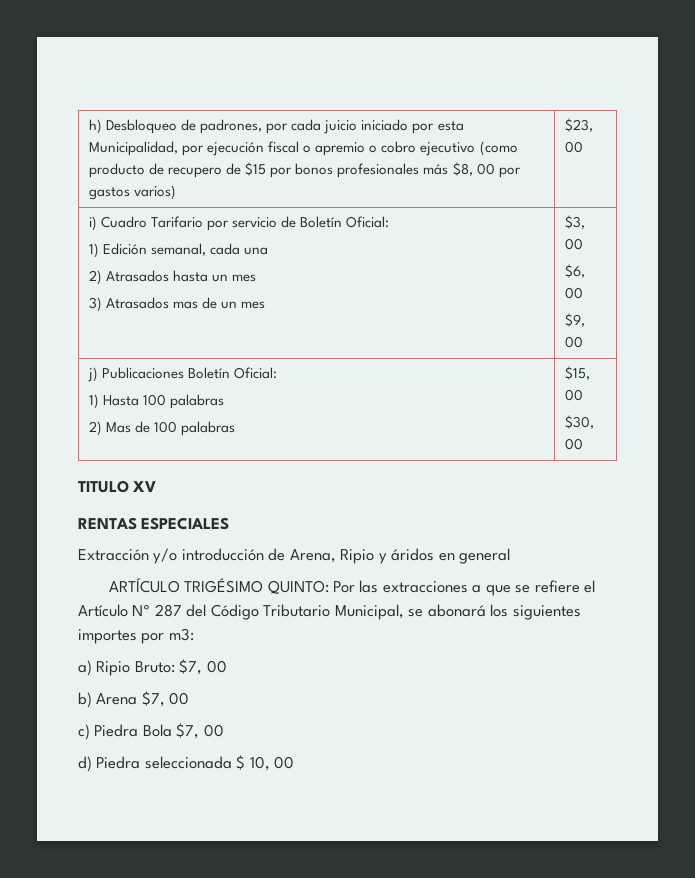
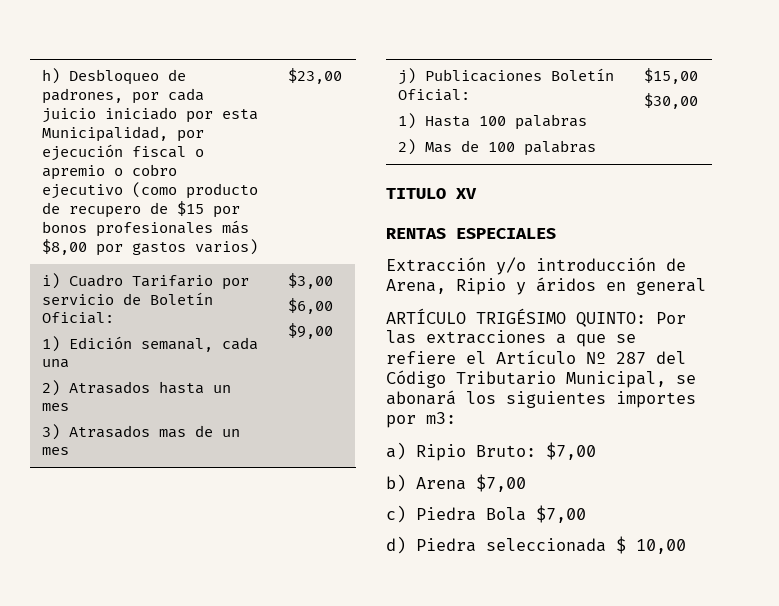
- h) Desbloqueo de padrones, por cada juicio iniciado por esta Municipalidad, por ejecución fiscal o apremio o cobro ejecutivo (como producto de recupero de $15 por bonos profesionales más $8, 00 por gastos varios) | $23, 00
+ h) Desbloqueo de padrones, por cada juicio iniciado por esta Municipalidad, por ejecución fiscal o apremio o cobro ejecutivo (como producto de recupero de $15 por bonos profesionales más $8,00 por gastos varios) | $23,00
  i) Cuadro Tarifario por servicio de Boletín Oficial:
  1) Edición semanal, cada una
  2) Atrasados hasta un mes
- 3) Atrasados mas de un mes | $3, 00
- $6, 00
- $9, 00
+ 3) Atrasados mas de un mes | $3,00
+ $6,00
+ $9,00
  j) Publicaciones Boletín Oficial:
  1) Hasta 100 palabras
- 2) Mas de 100 palabras | $15, 00
- $30, 00
+ 2) Mas de 100 palabras | $15,00
+ $30,00
- a) Ripio Bruto: $7, 00
+ a) Ripio Bruto: $7,00
- b) Arena $7, 00
+ b) Arena $7,00
- c) Piedra Bola $7, 00
+ c) Piedra Bola $7,00
- d) Piedra seleccionada $ 10, 00
+ d) Piedra seleccionada $ 10,00

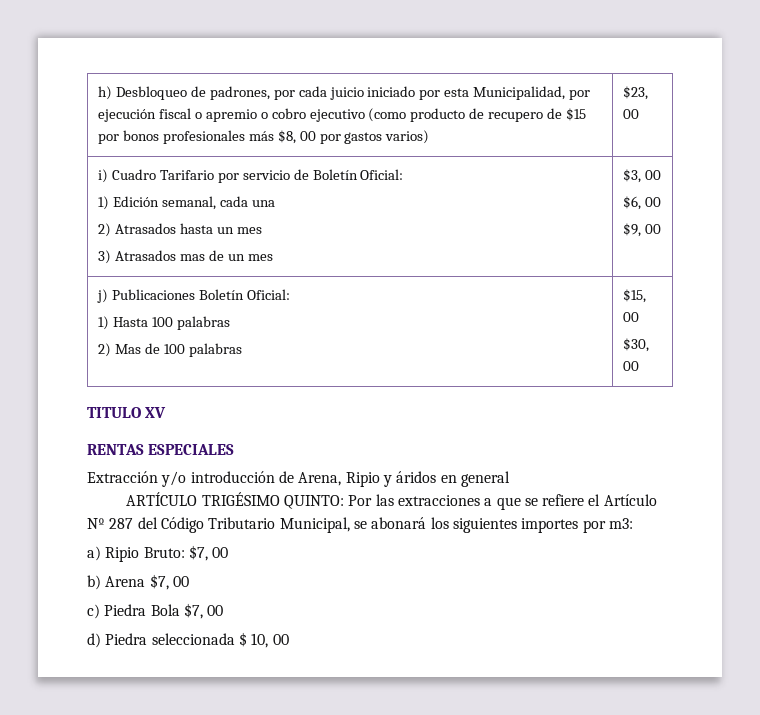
- h) Desbloqueo de padrones, por cada juicio iniciado por esta Municipalidad, por ejecución fiscal o apremio o cobro ejecutivo (como producto de recupero de $15 por bonos profesionales más $8,00 por gastos varios) | $23,00
+ h) Desbloqueo de padrones, por cada juicio iniciado por esta Municipalidad, por ejecución fiscal o apremio o cobro ejecutivo (como producto de recupero de $15 por bonos profesionales más $8, 00 por gastos varios) | $23, 00
  i) Cuadro Tarifario por servicio de Boletín Oficial:
  1) Edición semanal, cada una
  2) Atrasados hasta un mes
- 3) Atrasados mas de un mes | $3,00
- $6,00
- $9,00
+ 3) Atrasados mas de un mes | $3, 00
+ $6, 00
+ $9, 00
  j) Publicaciones Boletín Oficial:
  1) Hasta 100 palabras
- 2) Mas de 100 palabras | $15,00
- $30,00
+ 2) Mas de 100 palabras | $15, 00
+ $30, 00
- a) Ripio Bruto: $7,00
+ a) Ripio Bruto: $7, 00
- b) Arena $7,00
+ b) Arena $7, 00
- c) Piedra Bola $7,00
+ c) Piedra Bola $7, 00
- d) Piedra seleccionada $ 10,00
+ d) Piedra seleccionada $ 10, 00

